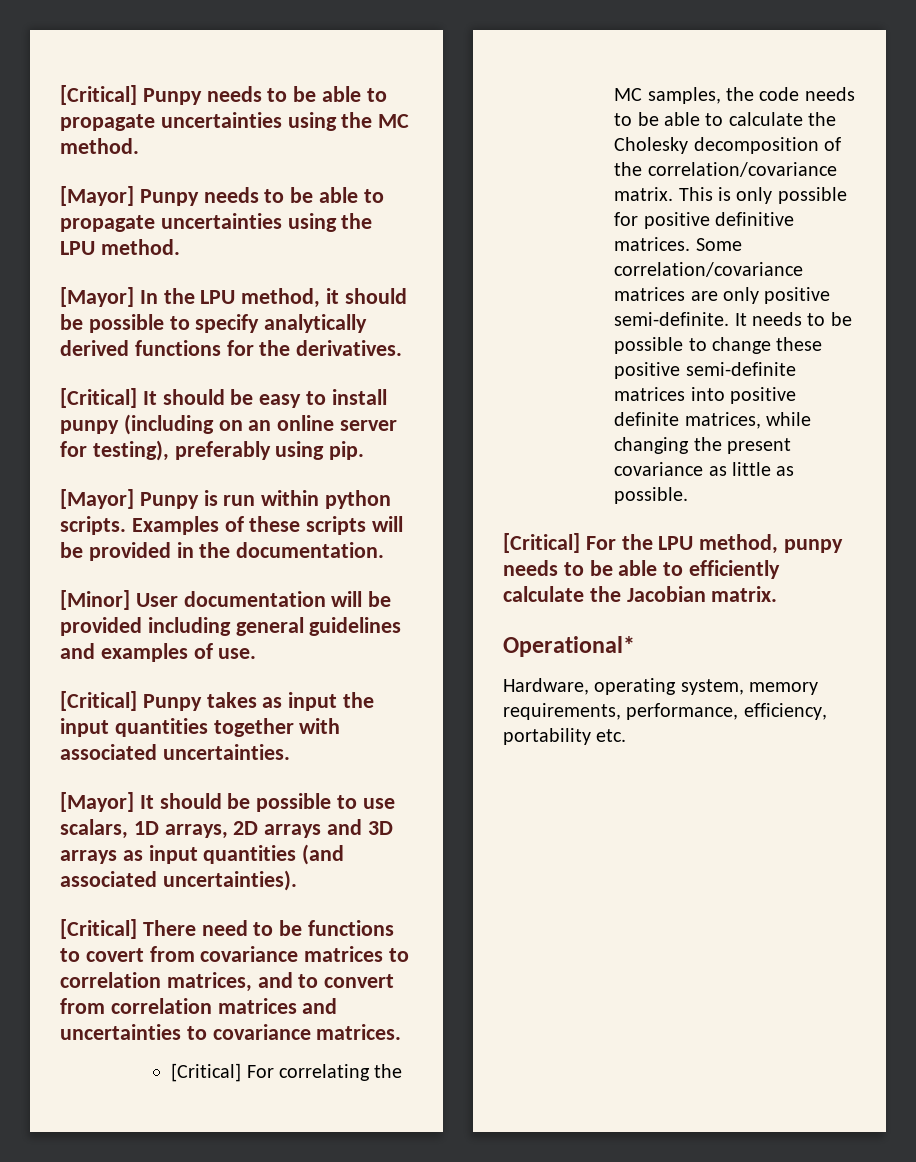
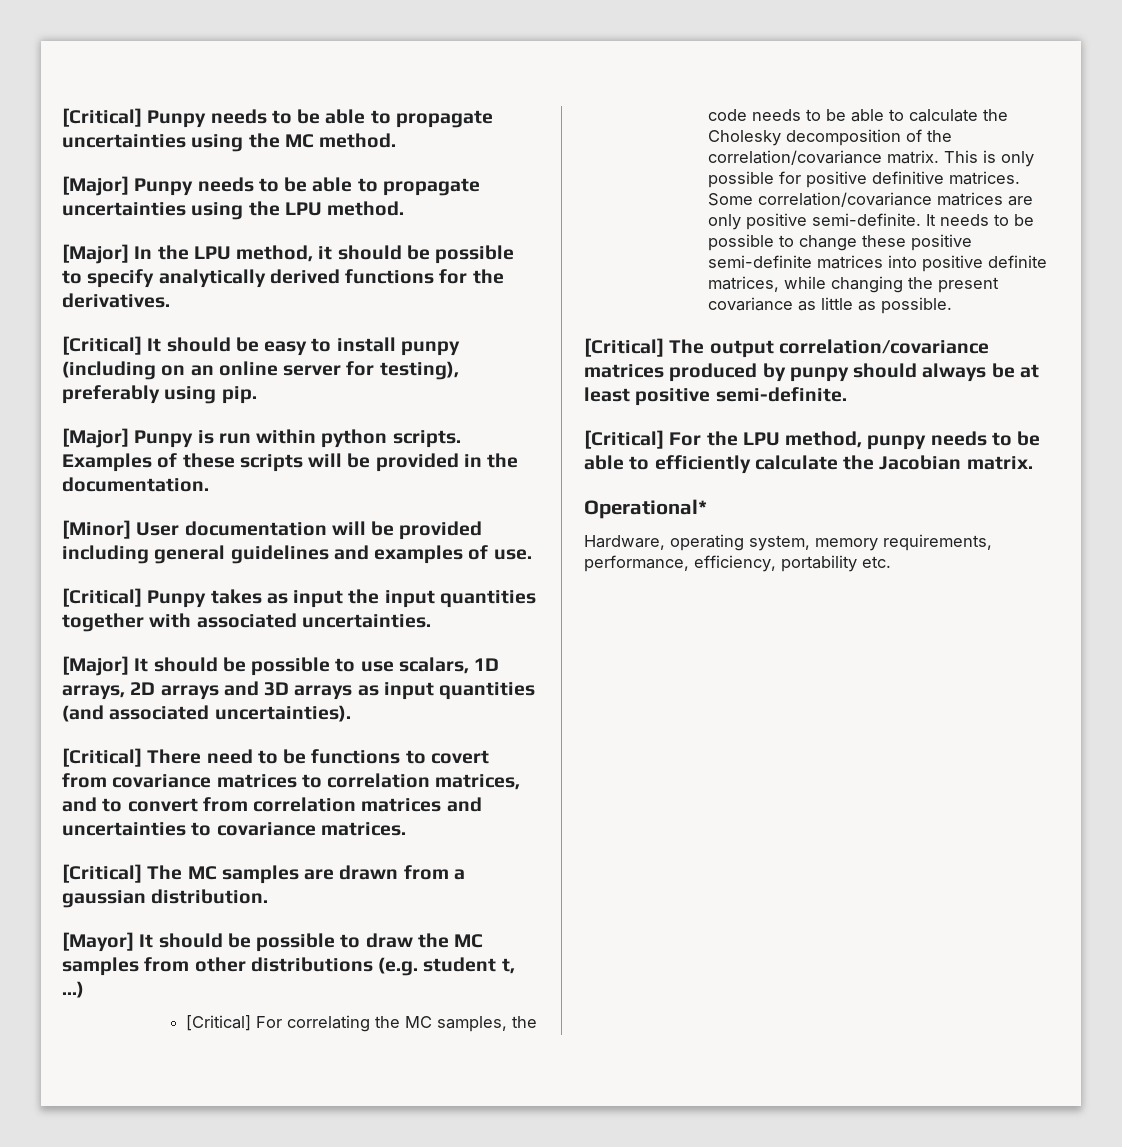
- [Mayor] Punpy needs to be able to propagate uncertainties using the LPU method.
+ [Major] Punpy needs to be able to propagate uncertainties using the LPU method.
- [Mayor] In the LPU method, it should be possible to specify analytically derived functions for the derivatives.
+ [Major] In the LPU method, it should be possible to specify analytically derived functions for the derivatives.
- [Mayor] Punpy is run within python scripts.
+ [Major] Punpy is run within python scripts.
- [Mayor] It should be possible to use scalars, 1D arrays, 2D arrays and 3D arrays as input quantities (and associated uncertainties).
+ [Major] It should be possible to use scalars, 1D arrays, 2D arrays and 3D arrays as input quantities (and associated uncertainties).
+ [Critical] The MC samples are drawn from a gaussian distribution.
+ [Mayor] It should be possible to draw the MC samples from other distributions (e.g. student t, …)
+ [Critical] The output correlation/covariance matrices produced by punpy should always be at least positive semi-definite.

